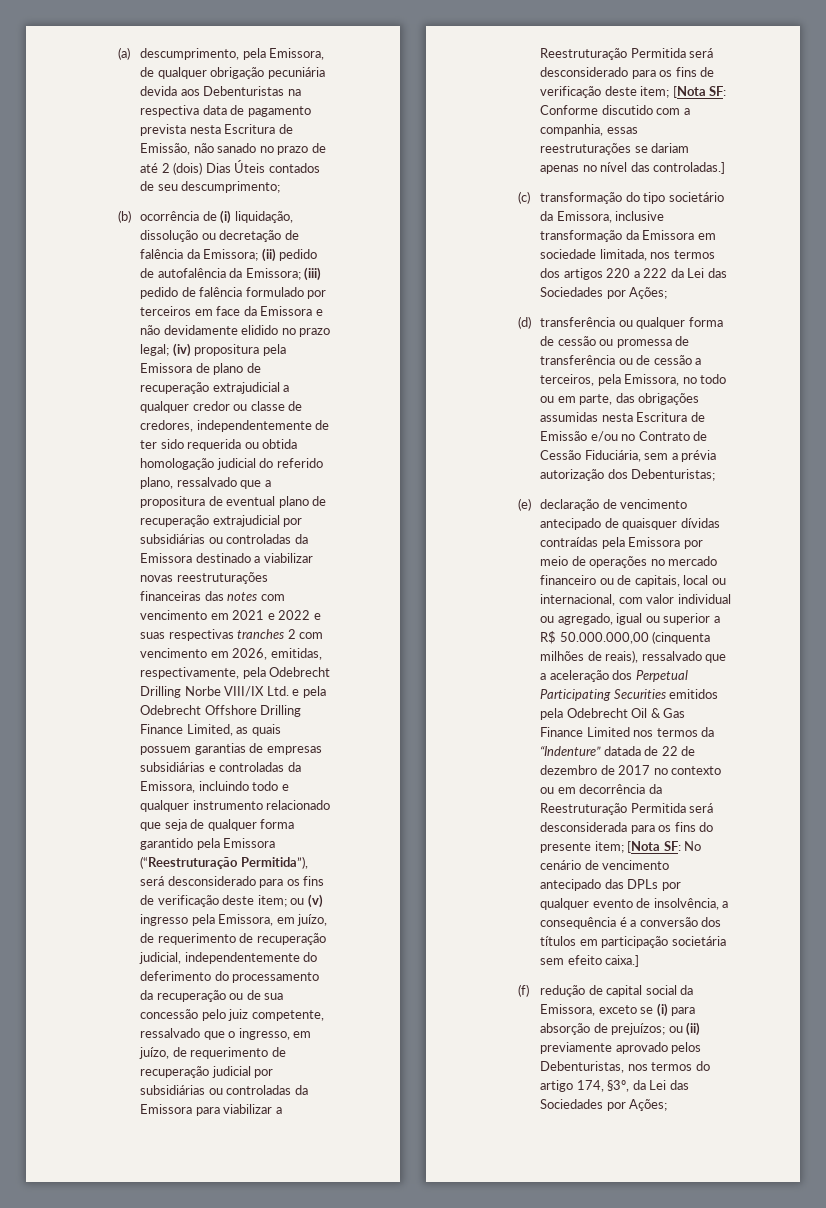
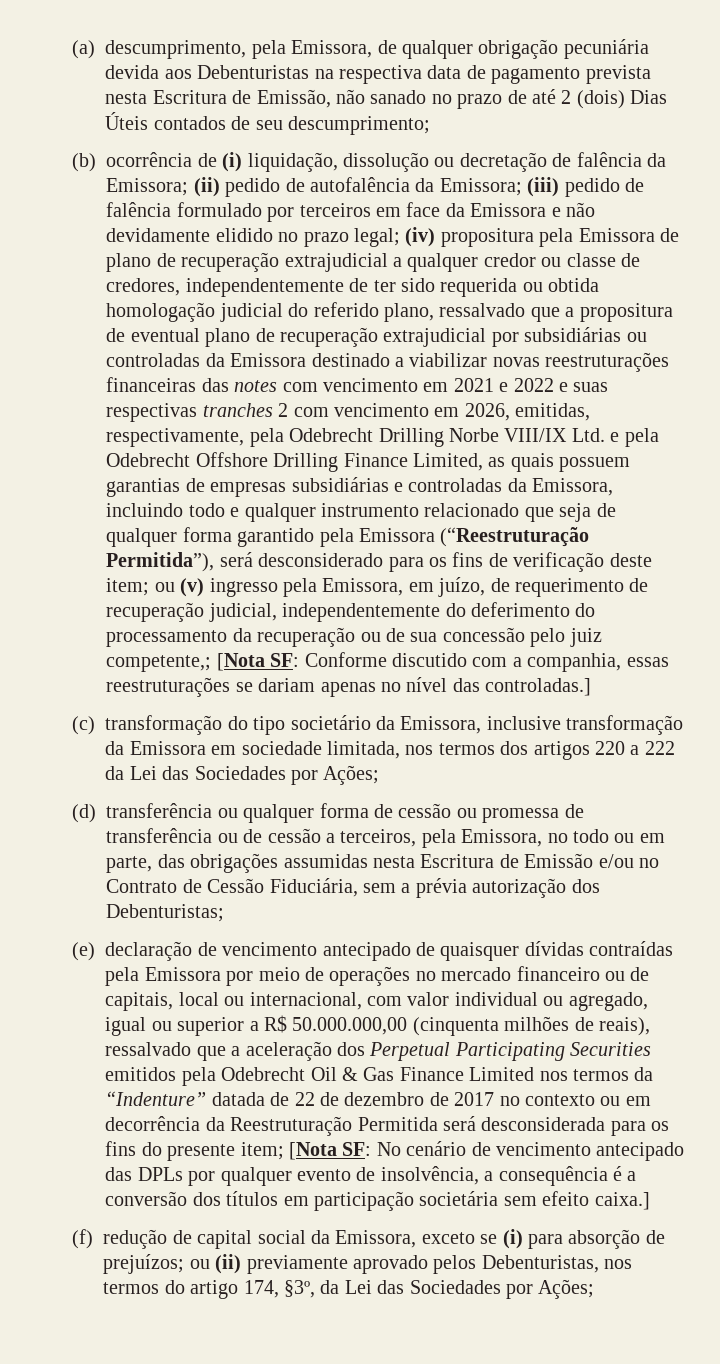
- ou (v) ingresso pela Emissora, em juízo, de requerimento de recuperação judicial, independentemente do deferimento do processamento da recuperação ou de sua concessão pelo juiz competente, ressalvado que o ingresso, em juízo, de requerimento de recuperação judicial por subsidiárias ou controladas da Emissora para viabilizar a Reestruturação Permitida será desconsiderado para os fins de verificação deste item;
+ ou (v) ingresso pela Emissora, em juízo, de requerimento de recuperação judicial, independentemente do deferimento do processamento da recuperação ou de sua concessão pelo juiz competente,;

